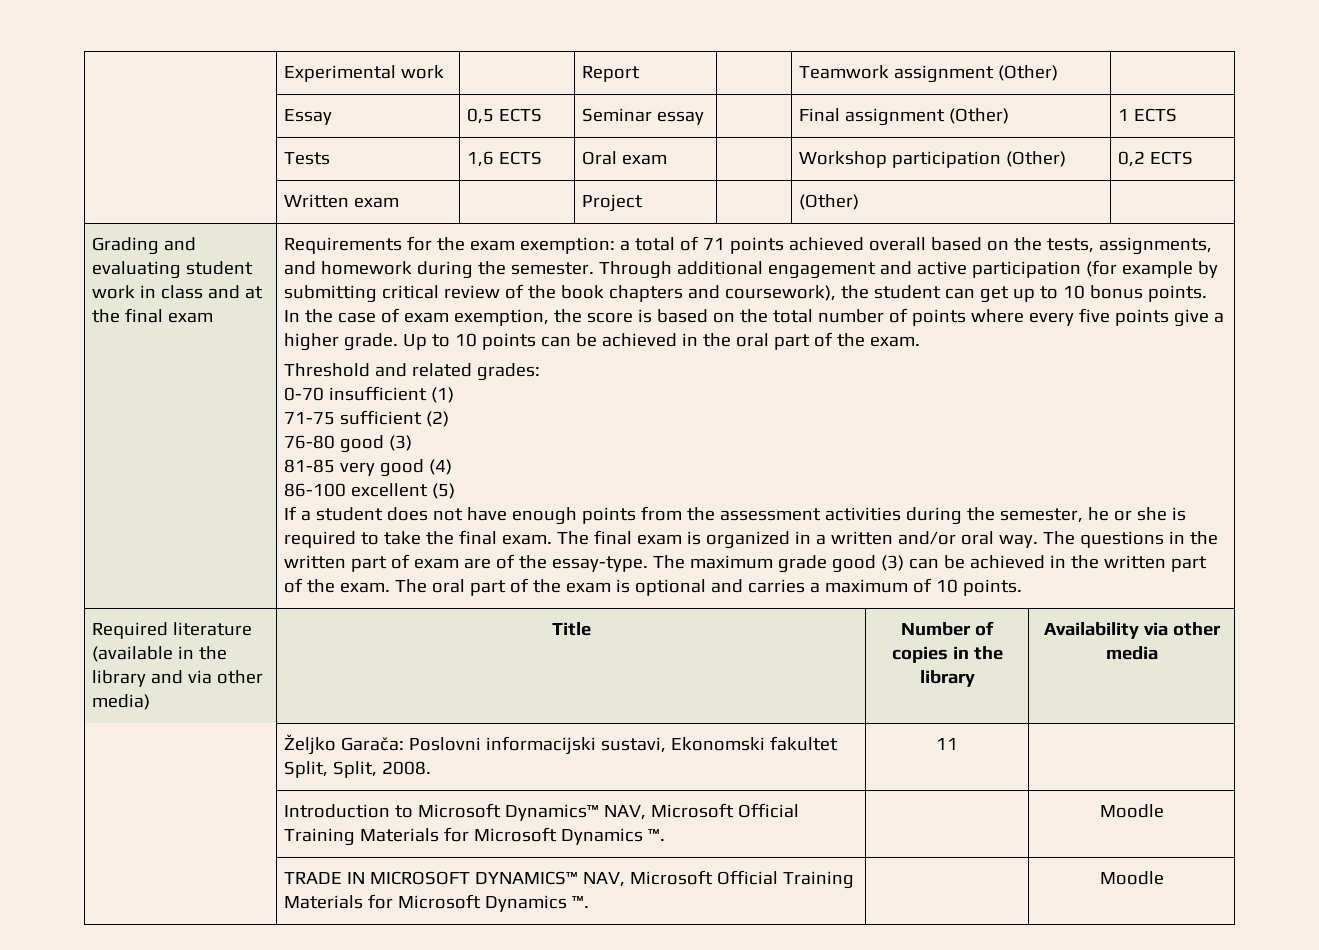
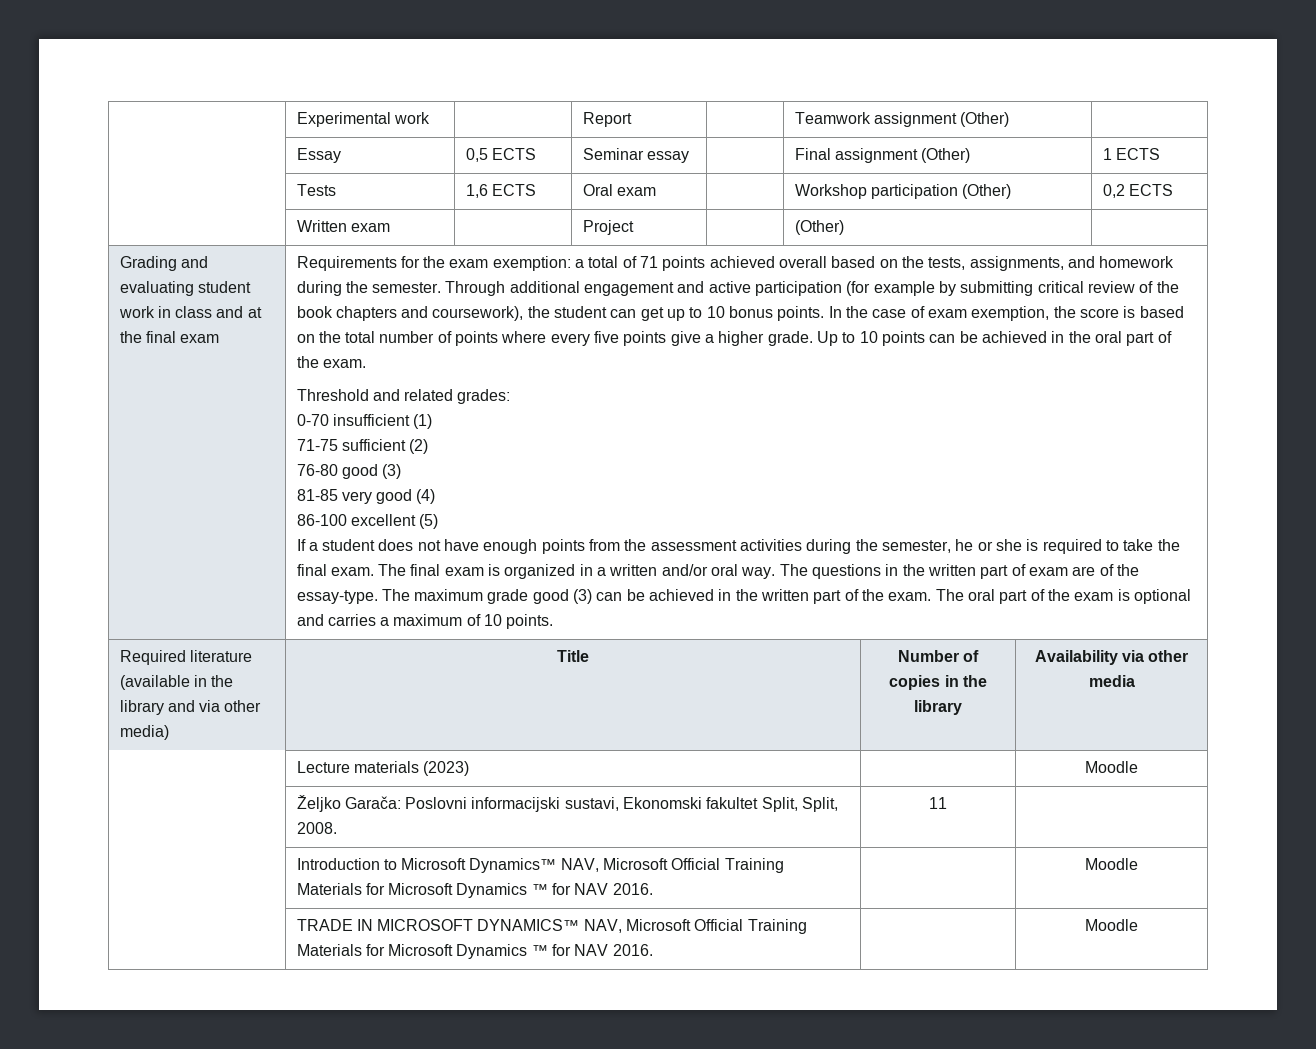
+ | Lecture materials (2023) | | Moodle
- | Introduction to Microsoft Dynamics™ NAV, Microsoft Official Training Materials for Microsoft Dynamics ™. | | Moodle
+ | Introduction to Microsoft Dynamics™ NAV, Microsoft Official Training Materials for Microsoft Dynamics ™ for NAV 2016. | | Moodle
- | TRADE IN MICROSOFT DYNAMICS™ NAV, Microsoft Official Training Materials for Microsoft Dynamics ™. | | Moodle
+ | TRADE IN MICROSOFT DYNAMICS™ NAV, Microsoft Official Training Materials for Microsoft Dynamics ™ for NAV 2016. | | Moodle

